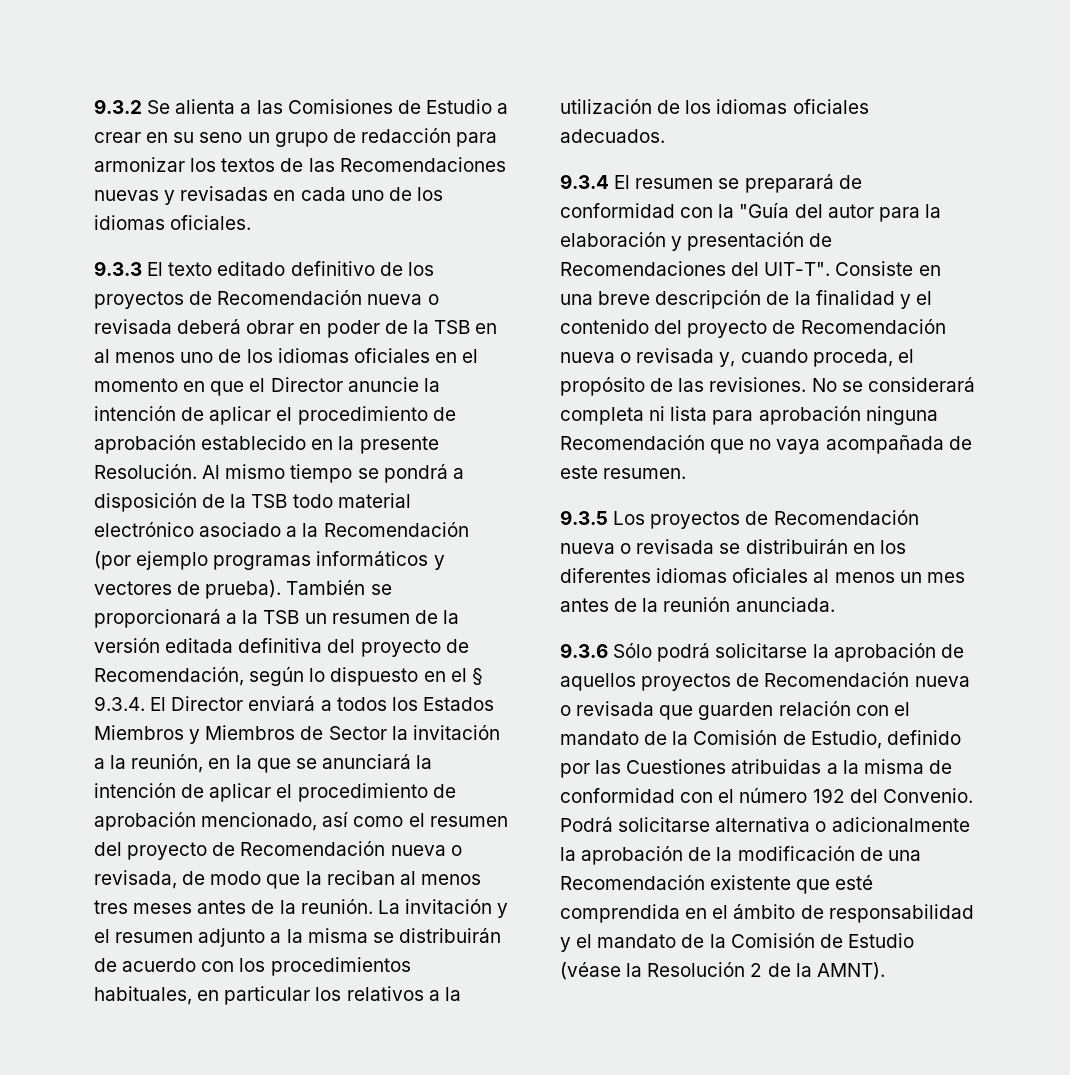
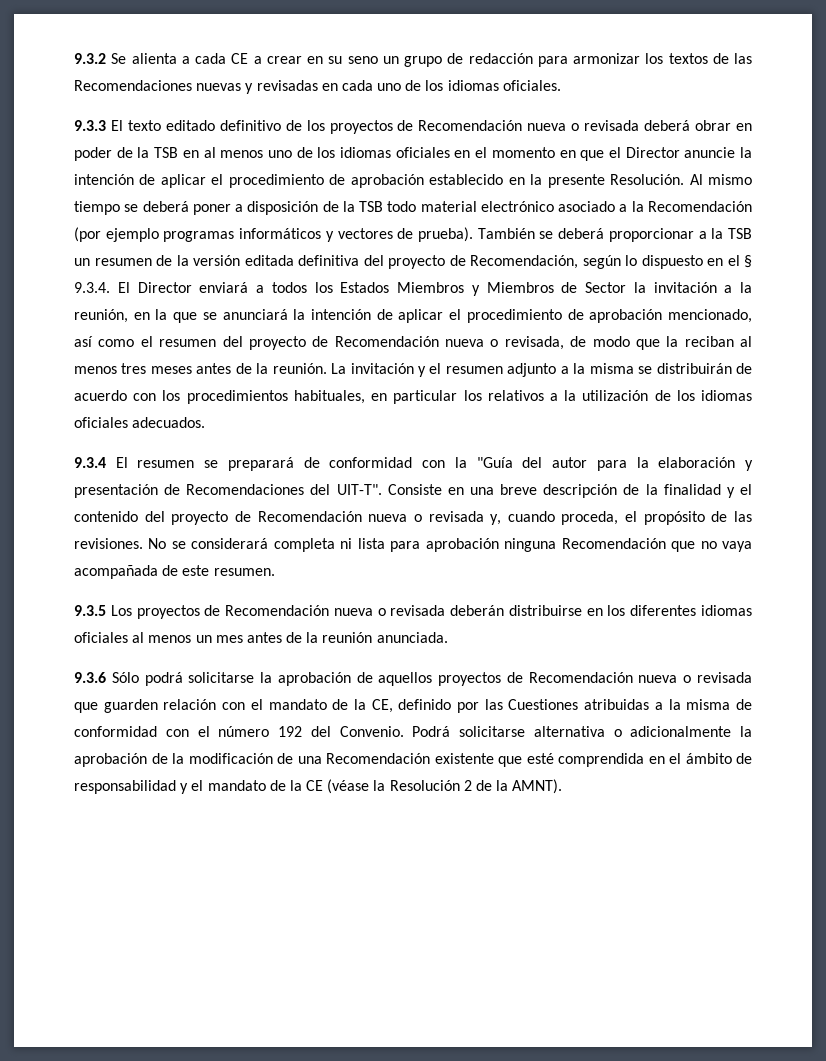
- 9.3.2 Se alienta a las Comisiones de Estudio a crear en su seno un grupo de redacción para armonizar los textos de las Recomendaciones nuevas y revisadas en cada uno de los idiomas oficiales.
+ 9.3.2 Se alienta a cada CE a crear en su seno un grupo de redacción para armonizar los textos de las Recomendaciones nuevas y revisadas en cada uno de los idiomas oficiales.
- Al mismo tiempo se pondrá a disposición de la TSB todo material electrónico asociado a la Recomendación (por ejemplo programas informáticos y vectores de prueba).
+ Al mismo tiempo se deberá poner a disposición de la TSB todo material electrónico asociado a la Recomendación (por ejemplo programas informáticos y vectores de prueba).
- También se proporcionará a la TSB un resumen de la versión editada definitiva del proyecto de Recomendación, según lo dispuesto en el § 9.3.4. El Director enviará a todos los Estados Miembros y Miembros de Sector la invitación a la reunión, en la que se anunciará la intención de aplicar el procedimiento de aprobación mencionado, así como el resumen del proyecto de Recomendación nueva o revisada, de modo que la reciban al menos tres meses antes de la reunión.
+ También se deberá proporcionar a la TSB un resumen de la versión editada definitiva del proyecto de Recomendación, según lo dispuesto en el § 9.3.4. El Director enviará a todos los Estados Miembros y Miembros de Sector la invitación a la reunión, en la que se anunciará la intención de aplicar el procedimiento de aprobación mencionado, así como el resumen del proyecto de Recomendación nueva o revisada, de modo que la reciban al menos tres meses antes de la reunión.
- 9.3.5 Los proyectos de Recomendación nueva o revisada se distribuirán en los diferentes idiomas oficiales al menos un mes antes de la reunión anunciada.
+ 9.3.5 Los proyectos de Recomendación nueva o revisada deberán distribuirse en los diferentes idiomas oficiales al menos un mes antes de la reunión anunciada.
- 9.3.6 Sólo podrá solicitarse la aprobación de aquellos proyectos de Recomendación nueva o revisada que guarden relación con el mandato de la Comisión de Estudio, definido por las Cuestiones atribuidas a la misma de conformidad con el número 192 del Convenio.
+ 9.3.6 Sólo podrá solicitarse la aprobación de aquellos proyectos de Recomendación nueva o revisada que guarden relación con el mandato de la CE, definido por las Cuestiones atribuidas a la misma de conformidad con el número 192 del Convenio.
- Podrá solicitarse alternativa o adicionalmente la aprobación de la modificación de una Recomendación existente que esté comprendida en el ámbito de responsabilidad y el mandato de la Comisión de Estudio (véase la Resolución 2 de la AMNT).
+ Podrá solicitarse alternativa o adicionalmente la aprobación de la modificación de una Recomendación existente que esté comprendida en el ámbito de responsabilidad y el mandato de la CE (véase la Resolución 2 de la AMNT).

